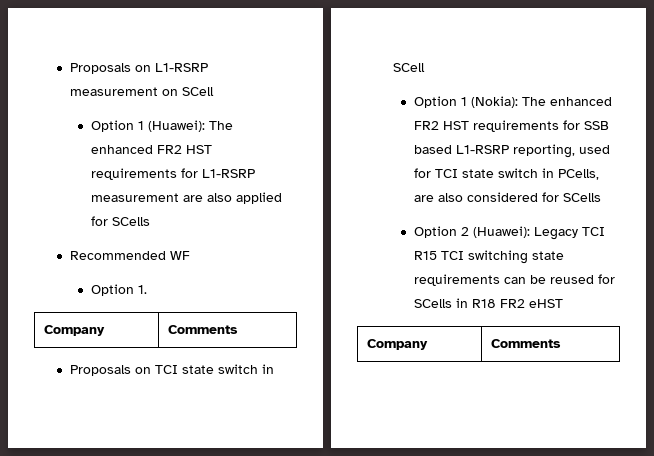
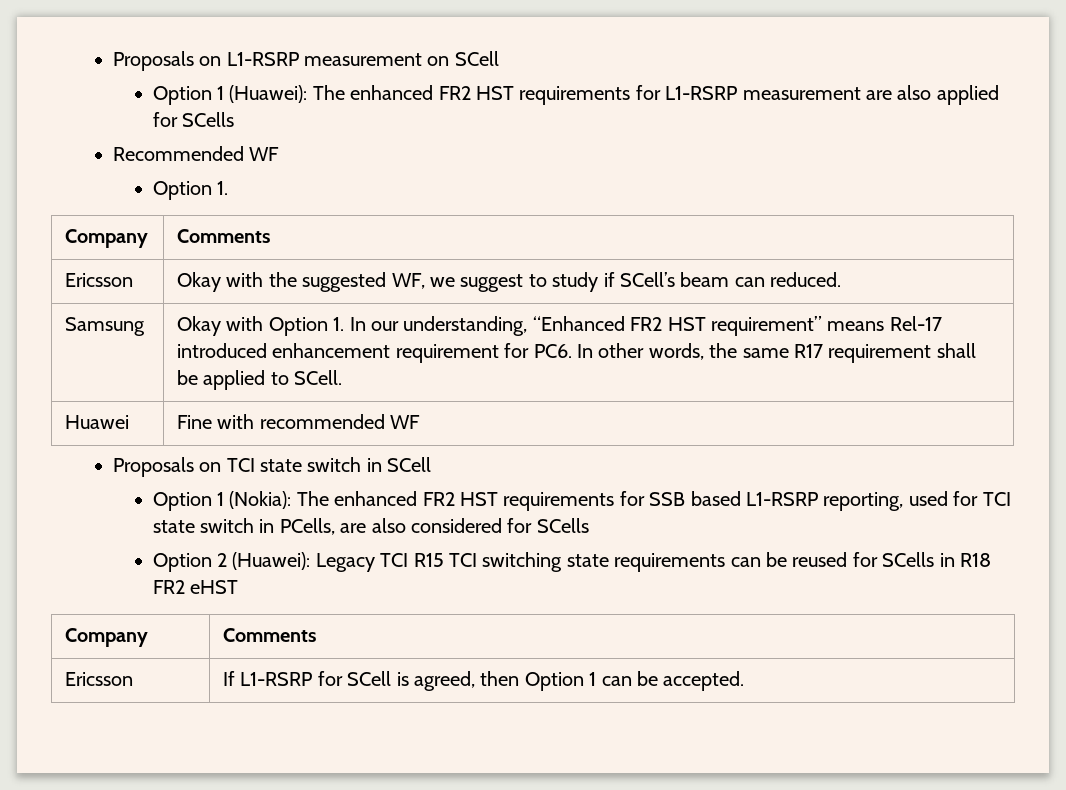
+ Ericsson | Okay with the suggested WF, we suggest to study if SCell’s beam can reduced.
+ Samsung | Okay with Option 1. In our understanding, “Enhanced FR2 HST requirement” means Rel-17 introduced enhancement requirement for PC6. In other words, the same R17 requirement shall be applied to SCell.
+ Huawei | Fine with recommended WF
+ Ericsson | If L1-RSRP for SCell is agreed, then Option 1 can be accepted.

